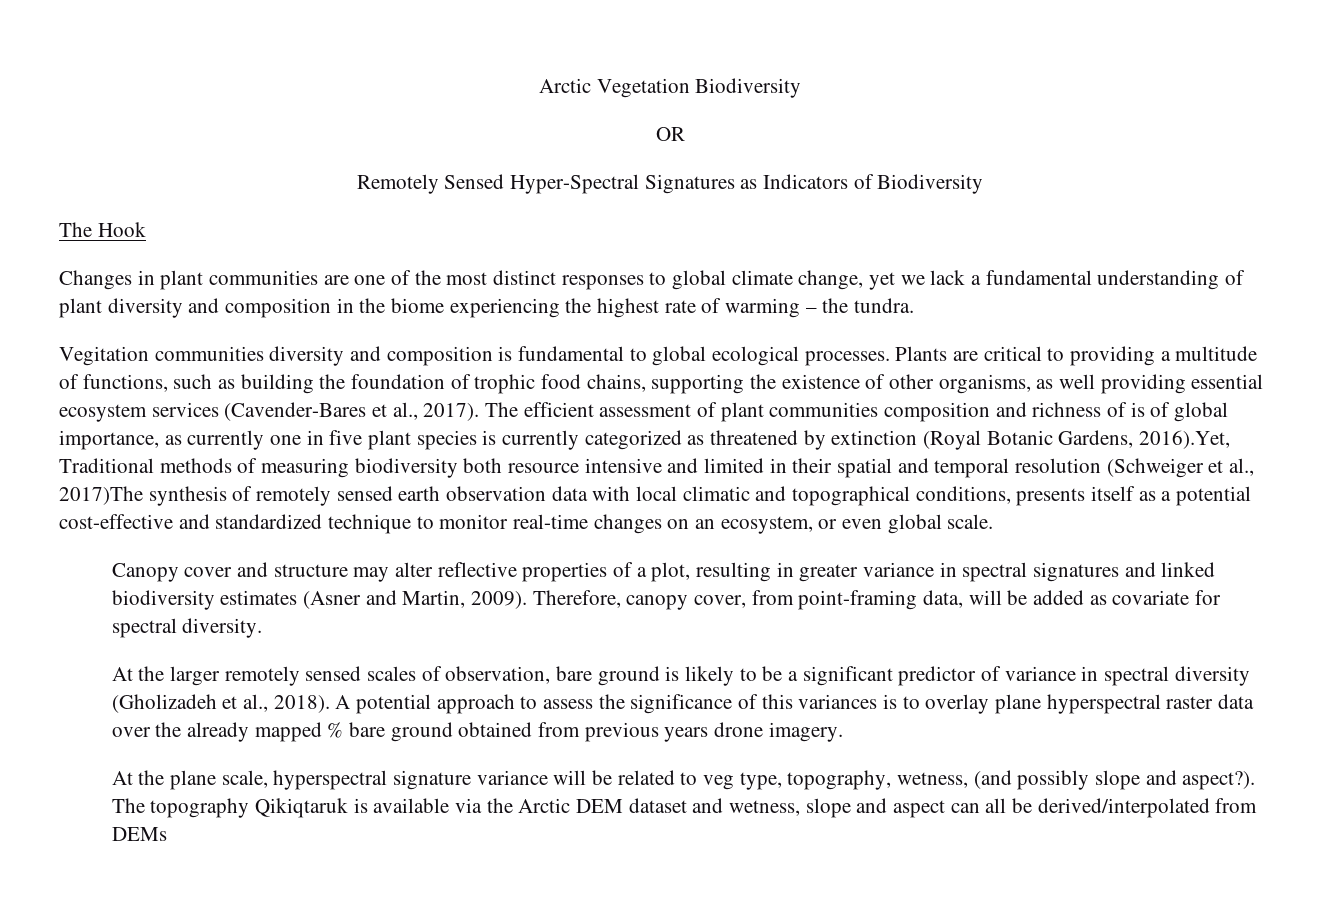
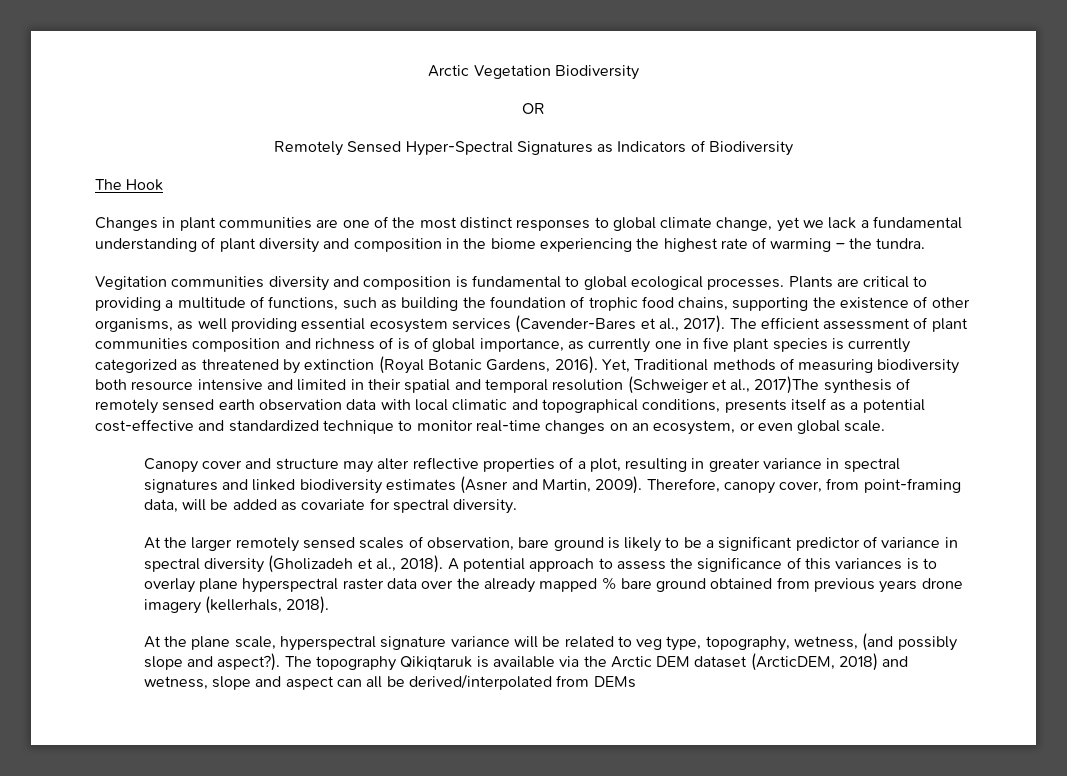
- The efficient assessment of plant communities composition and richness of is of global importance, as currently one in five plant species is currently categorized as threatened by extinction (Royal Botanic Gardens, 2016).Yet, Traditional methods of measuring biodiversity both resource intensive and limited in their spatial and temporal resolution (Schweiger et al., 2017)The synthesis of remotely sensed earth observation data with local climatic and topographical conditions, presents itself as a potential cost-effective and standardized technique to monitor real-time changes on an ecosystem, or even global scale.
+ The efficient assessment of plant communities composition and richness of is of global importance, as currently one in five plant species is currently categorized as threatened by extinction (Royal Botanic Gardens, 2016). Yet, Traditional methods of measuring biodiversity both resource intensive and limited in their spatial and temporal resolution (Schweiger et al., 2017)The synthesis of remotely sensed earth observation data with local climatic and topographical conditions, presents itself as a potential cost-effective and standardized technique to monitor real-time changes on an ecosystem, or even global scale.
- A potential approach to assess the significance of this variances is to overlay plane hyperspectral raster data over the already mapped % bare ground obtained from previous years drone imagery.
+ A potential approach to assess the significance of this variances is to overlay plane hyperspectral raster data over the already mapped % bare ground obtained from previous years drone imagery (kellerhals, 2018).
- The topography Qikiqtaruk is available via the Arctic DEM dataset and wetness, slope and aspect can all be derived/interpolated from DEMs
+ The topography Qikiqtaruk is available via the Arctic DEM dataset (ArcticDEM, 2018) and wetness, slope and aspect can all be derived/interpolated from DEMs

